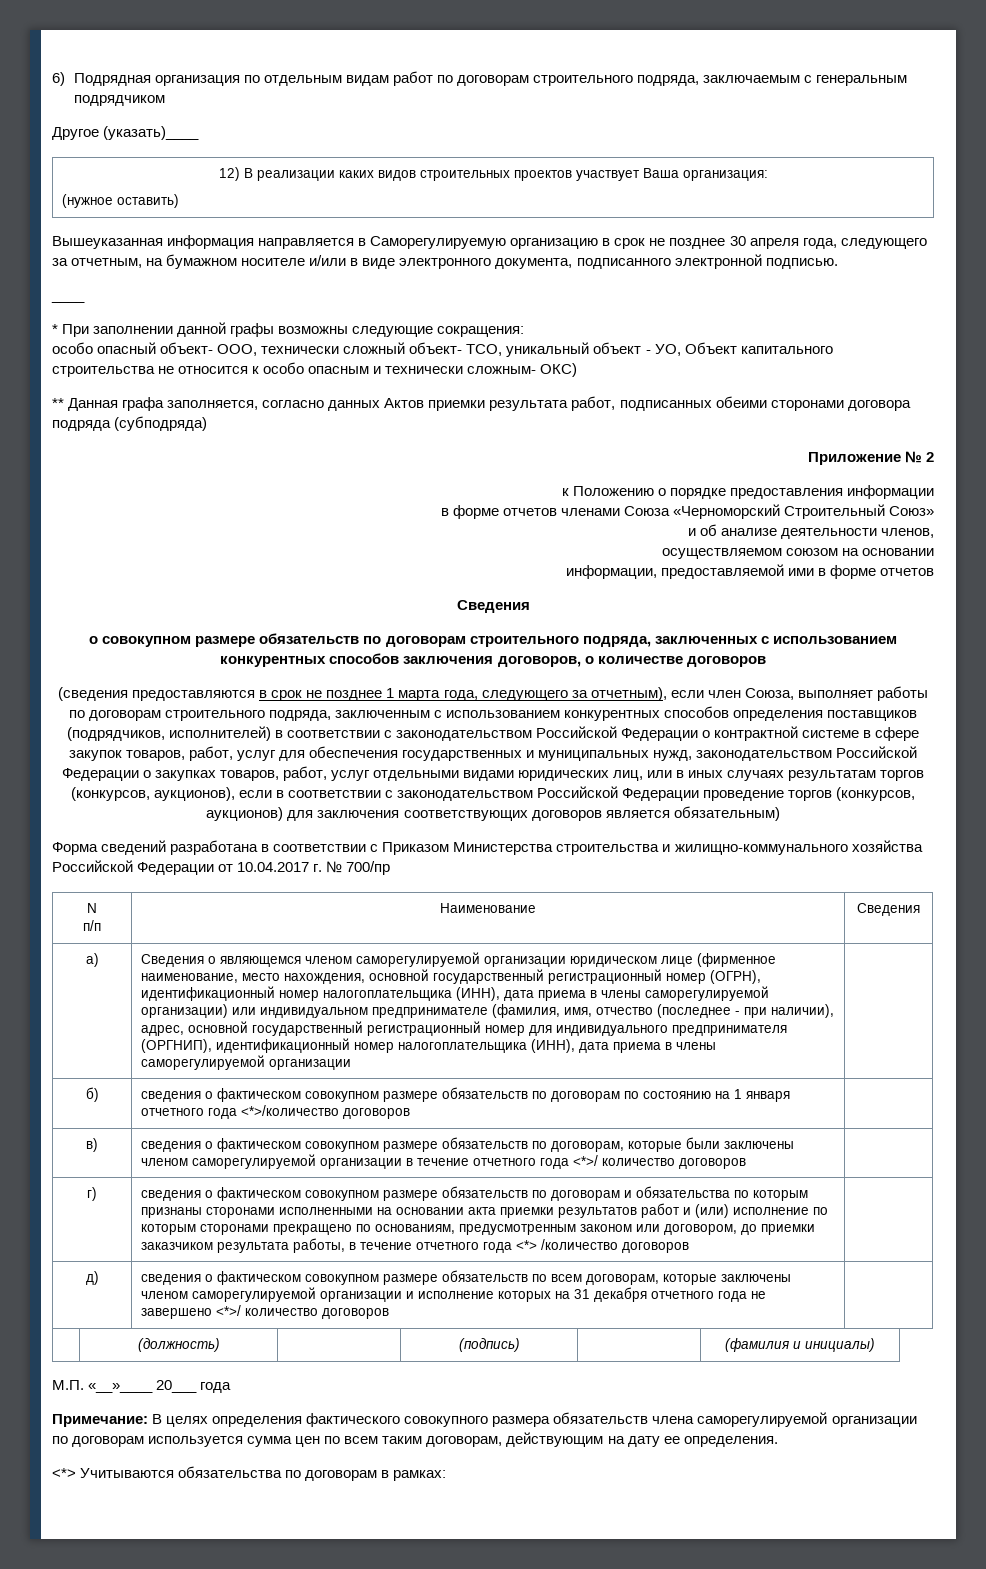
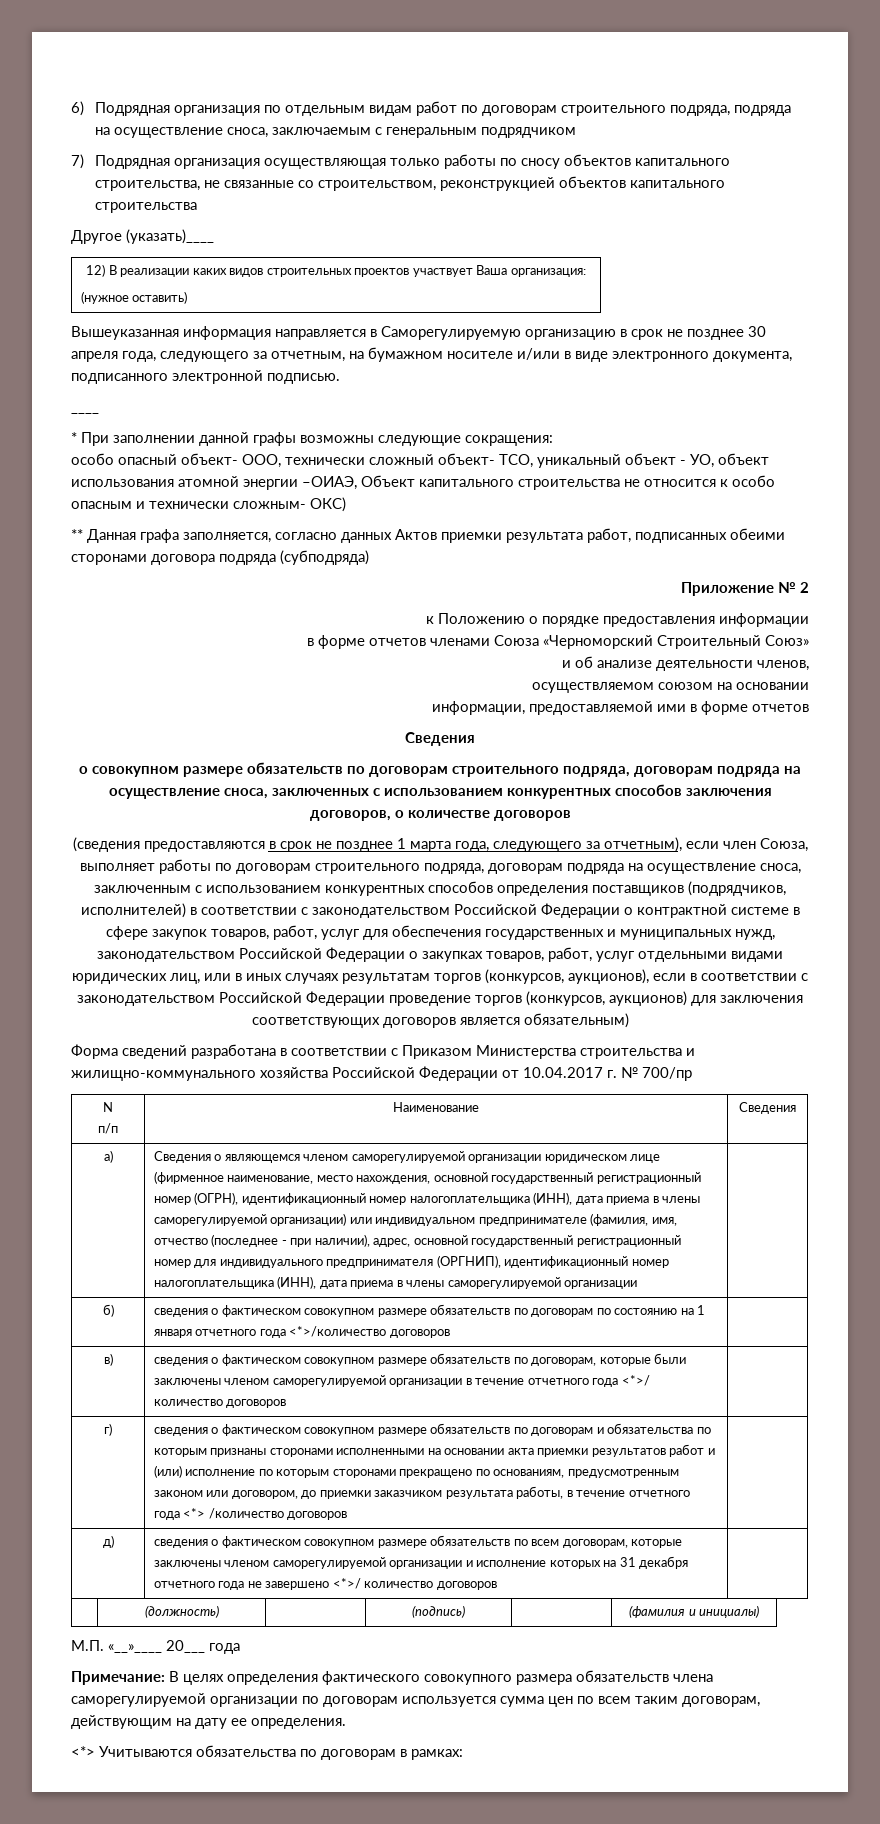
- 6) Подрядная организация по отдельным видам работ по договорам строительного подряда, заключаемым с генеральным подрядчиком
+ 6) Подрядная организация по отдельным видам работ по договорам строительного подряда, подряда на осуществление сноса, заключаемым с генеральным подрядчиком
+ 7) Подрядная организация осуществляющая только работы по сносу объектов капитального строительства, не связанные со строительством, реконструкцией объектов капитального строительства
- особо опасный объект- ООО, технически сложный объект- ТСО, уникальный объект - УО, Объект капитального строительства не относится к особо опасным и технически сложным- ОКС)
+ особо опасный объект- ООО, технически сложный объект- ТСО, уникальный объект - УО, объект использования атомной энергии –ОИАЭ, Объект капитального строительства не относится к особо опасным и технически сложным- ОКС)
- о совокупном размере обязательств по договорам строительного подряда, заключенных с использованием конкурентных способов заключения договоров, о количестве договоров
+ о совокупном размере обязательств по договорам строительного подряда, договорам подряда на осуществление сноса, заключенных с использованием конкурентных способов заключения договоров, о количестве договоров
- (сведения предоставляются в срок не позднее 1 марта года, следующего за отчетным), если член Союза, выполняет работы по договорам строительного подряда, заключенным с использованием конкурентных способов определения поставщиков (подрядчиков, исполнителей) в соответствии с законодательством Российской Федерации о контрактной системе в сфере закупок товаров, работ, услуг для обеспечения государственных и муниципальных нужд, законодательством Российской Федерации о закупках товаров, работ, услуг отдельными видами юридических лиц, или в иных случаях результатам торгов (конкурсов, аукционов), если в соответствии с законодательством Российской Федерации проведение торгов (конкурсов, аукционов) для заключения соответствующих договоров является обязательным)
+ (сведения предоставляются в срок не позднее 1 марта года, следующего за отчетным), если член Союза, выполняет работы по договорам строительного подряда, договорам подряда на осуществление сноса, заключенным с использованием конкурентных способов определения поставщиков (подрядчиков, исполнителей) в соответствии с законодательством Российской Федерации о контрактной системе в сфере закупок товаров, работ, услуг для обеспечения государственных и муниципальных нужд, законодательством Российской Федерации о закупках товаров, работ, услуг отдельными видами юридических лиц, или в иных случаях результатам торгов (конкурсов, аукционов), если в соответствии с законодательством Российской Федерации проведение торгов (конкурсов, аукционов) для заключения соответствующих договоров является обязательным)

